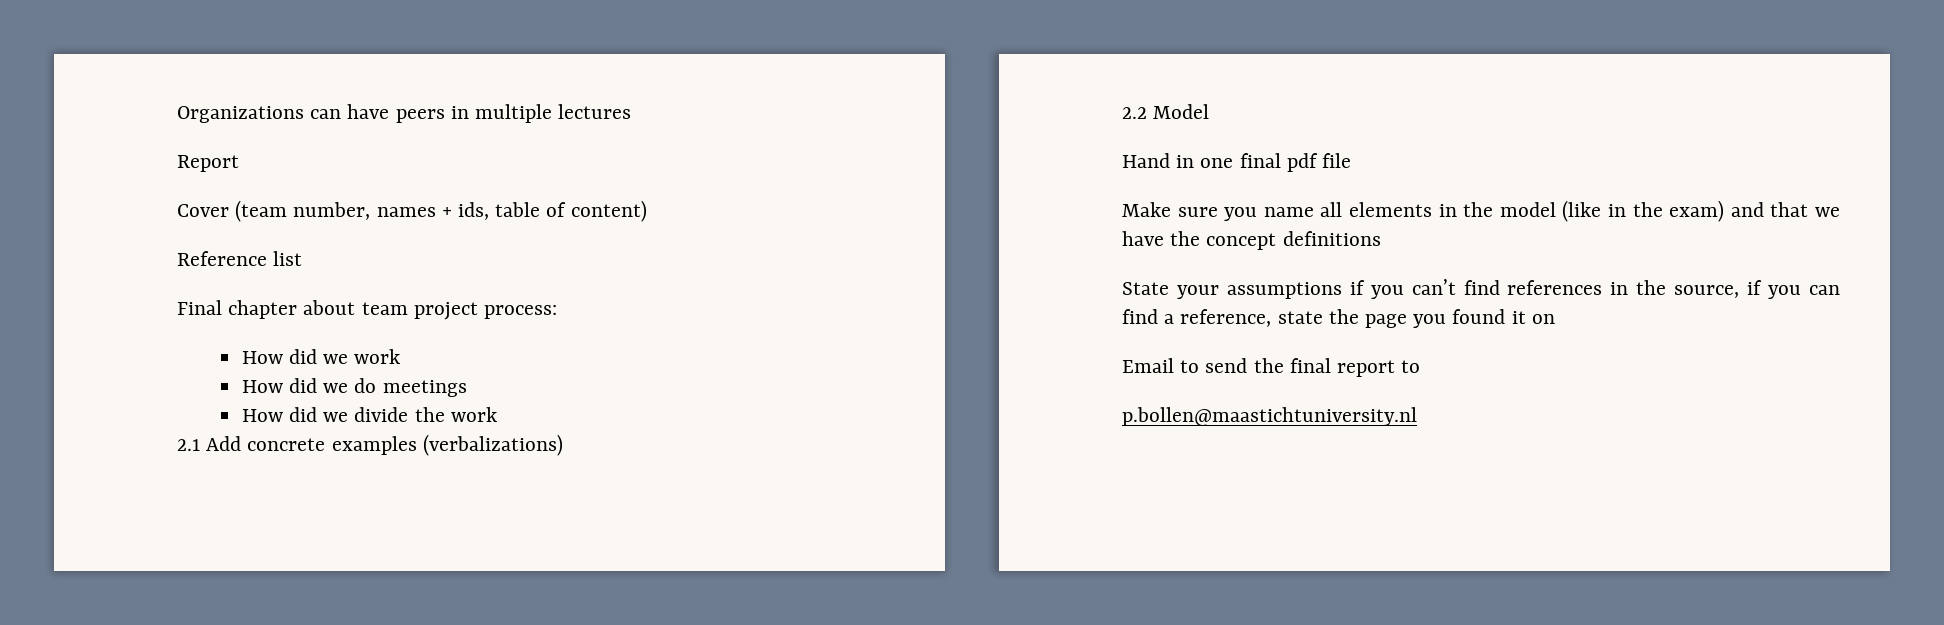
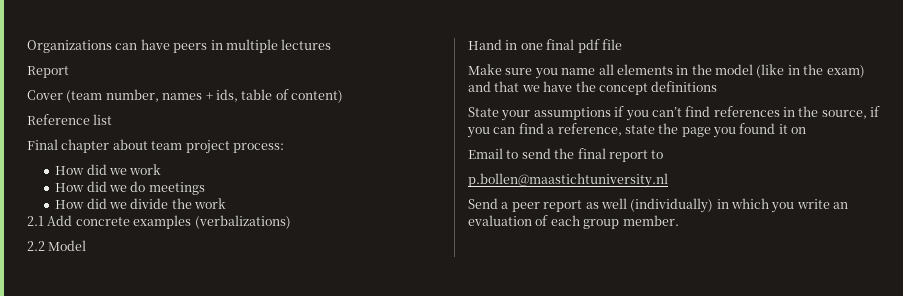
+ Send a peer report as well (individually) in which you write an evaluation of each group member.

